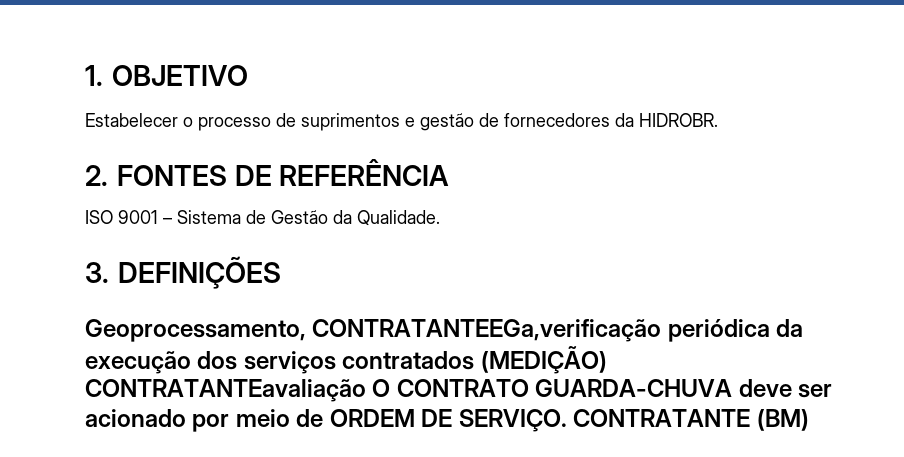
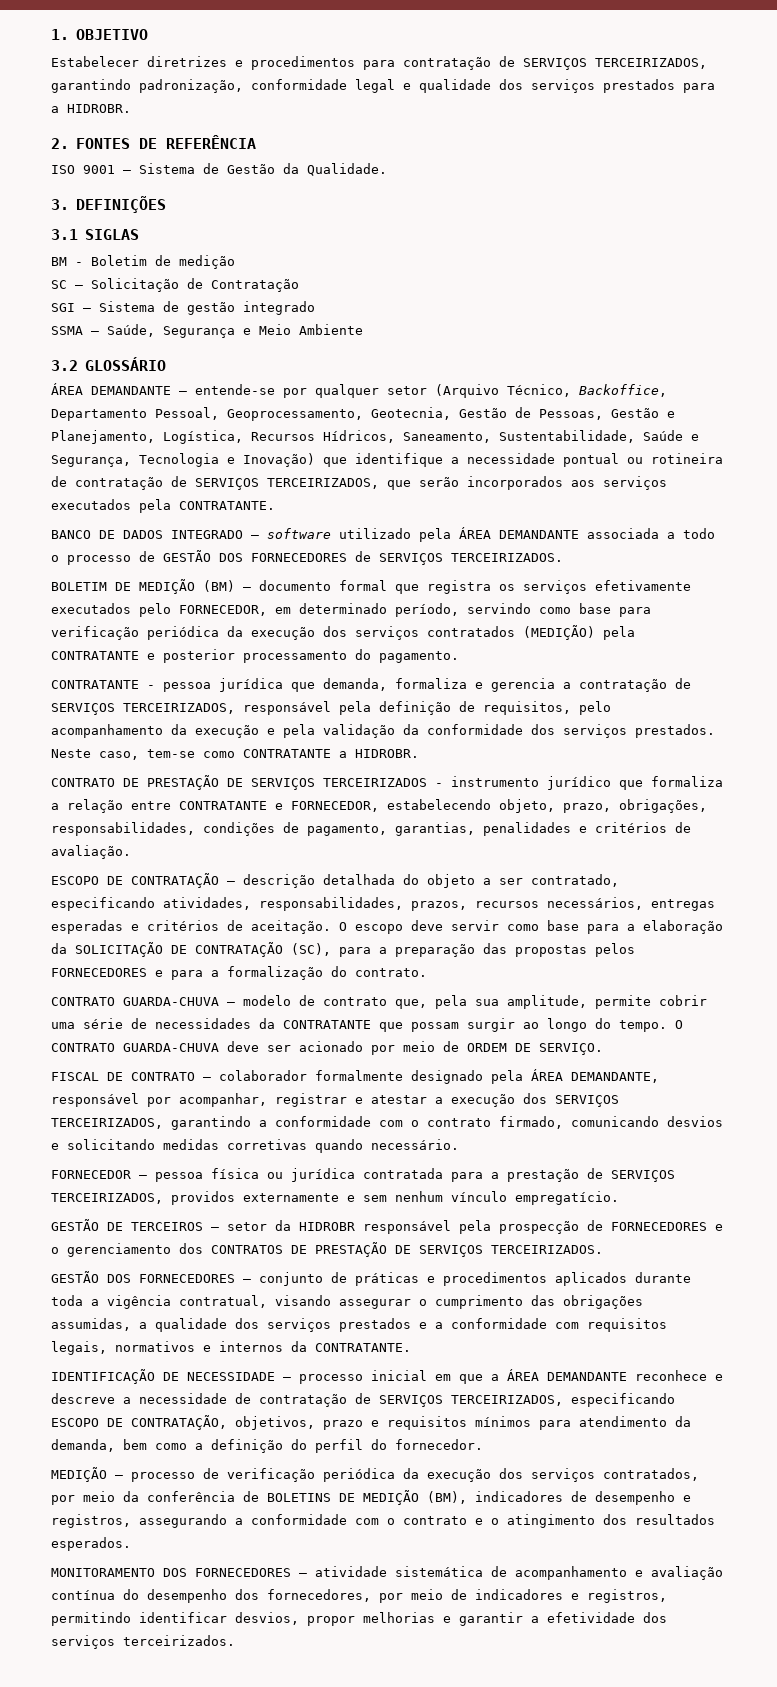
- Estabelecer o processo de suprimentos e gestão de fornecedores da HIDROBR.
+ Estabelecer diretrizes e procedimentos para contratação de SERVIÇOS TERCEIRIZADOS, garantindo padronização, conformidade legal e qualidade dos serviços prestados para a HIDROBR.
- Geoprocessamento, CONTRATANTEEGa,verificação periódica da execução dos serviços contratados (MEDIÇÃO) CONTRATANTEavaliação O CONTRATO GUARDA-CHUVA deve ser acionado por meio de ORDEM DE SERVIÇO. CONTRATANTE (BM)
+ 3.1 SIGLAS
+ BM - Boletim de medição
+ SC – Solicitação de Contratação
+ SGI – Sistema de gestão integrado
+ SSMA – Saúde, Segurança e Meio Ambiente
+ 3.2 GLOSSÁRIO
+ ÁREA DEMANDANTE – entende-se por qualquer setor (Arquivo Técnico, Backoffice, Departamento Pessoal, Geoprocessamento, Geotecnia, Gestão de Pessoas, Gestão e Planejamento, Logística, Recursos Hídricos, Saneamento, Sustentabilidade, Saúde e Segurança, Tecnologia e Inovação) que identifique a necessidade pontual ou rotineira de contratação de SERVIÇOS TERCEIRIZADOS, que serão incorporados aos serviços executados pela CONTRATANTE.
+ BANCO DE DADOS INTEGRADO – software utilizado pela ÁREA DEMANDANTE associada a todo o processo de GESTÃO DOS FORNECEDORES de SERVIÇOS TERCEIRIZADOS.
+ BOLETIM DE MEDIÇÃO (BM) – documento formal que registra os serviços efetivamente executados pelo FORNECEDOR, em determinado período, servindo como base para verificação periódica da execução dos serviços contratados (MEDIÇÃO) pela CONTRATANTE e posterior processamento do pagamento.
+ CONTRATANTE - pessoa jurídica que demanda, formaliza e gerencia a contratação de SERVIÇOS TERCEIRIZADOS, responsável pela definição de requisitos, pelo acompanhamento da execução e pela validação da conformidade dos serviços prestados. Neste caso, tem-se como CONTRATANTE a HIDROBR.
+ CONTRATO DE PRESTAÇÃO DE SERVIÇOS TERCEIRIZADOS - instrumento jurídico que formaliza a relação entre CONTRATANTE e FORNECEDOR, estabelecendo objeto, prazo, obrigações, responsabilidades, condições de pagamento, garantias, penalidades e critérios de avaliação.
+ ESCOPO DE CONTRATAÇÃO – descrição detalhada do objeto a ser contratado, especificando atividades, responsabilidades, prazos, recursos necessários, entregas esperadas e critérios de aceitação. O escopo deve servir como base para a elaboração da SOLICITAÇÃO DE CONTRATAÇÃO (SC), para a preparação das propostas pelos FORNECEDORES e para a formalização do contrato.
+ CONTRATO GUARDA-CHUVA – modelo de contrato que, pela sua amplitude, permite cobrir uma série de necessidades da CONTRATANTE que possam surgir ao longo do tempo. O CONTRATO GUARDA-CHUVA deve ser acionado por meio de ORDEM DE SERVIÇO.
+ FISCAL DE CONTRATO – colaborador formalmente designado pela ÁREA DEMANDANTE, responsável por acompanhar, registrar e atestar a execução dos SERVIÇOS TERCEIRIZADOS, garantindo a conformidade com o contrato firmado, comunicando desvios e solicitando medidas corretivas quando necessário.
+ FORNECEDOR – pessoa física ou jurídica contratada para a prestação de SERVIÇOS TERCEIRIZADOS, providos externamente e sem nenhum vínculo empregatício.
+ GESTÃO DE TERCEIROS – setor da HIDROBR responsável pela prospecção de FORNECEDORES e o gerenciamento dos CONTRATOS DE PRESTAÇÃO DE SERVIÇOS TERCEIRIZADOS.
+ GESTÃO DOS FORNECEDORES – conjunto de práticas e procedimentos aplicados durante toda a vigência contratual, visando assegurar o cumprimento das obrigações assumidas, a qualidade dos serviços prestados e a conformidade com requisitos legais, normativos e internos da CONTRATANTE.
+ IDENTIFICAÇÃO DE NECESSIDADE – processo inicial em que a ÁREA DEMANDANTE reconhece e descreve a necessidade de contratação de SERVIÇOS TERCEIRIZADOS, especificando ESCOPO DE CONTRATAÇÃO, objetivos, prazo e requisitos mínimos para atendimento da demanda, bem como a definição do perfil do fornecedor.
+ MEDIÇÃO – processo de verificação periódica da execução dos serviços contratados, por meio da conferência de BOLETINS DE MEDIÇÃO (BM), indicadores de desempenho e registros, assegurando a conformidade com o contrato e o atingimento dos resultados esperados.
+ MONITORAMENTO DOS FORNECEDORES – atividade sistemática de acompanhamento e avaliação contínua do desempenho dos fornecedores, por meio de indicadores e registros, permitindo identificar desvios, propor melhorias e garantir a efetividade dos serviços terceirizados.

